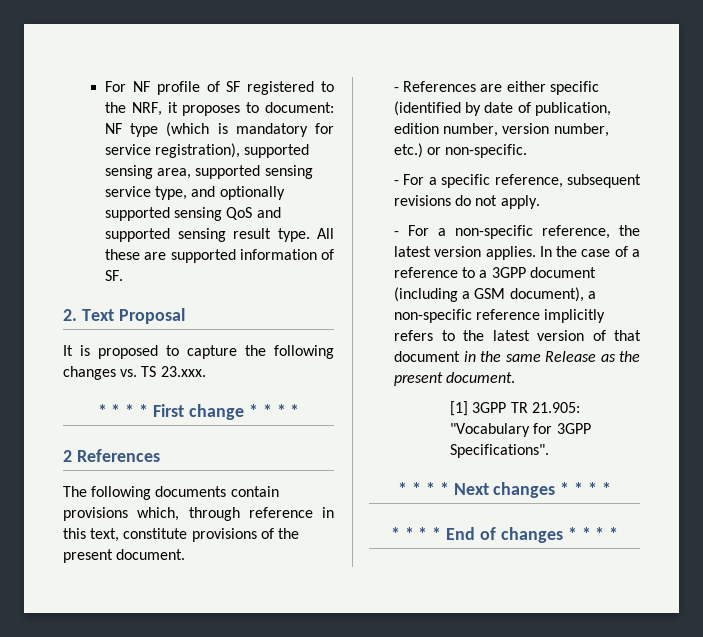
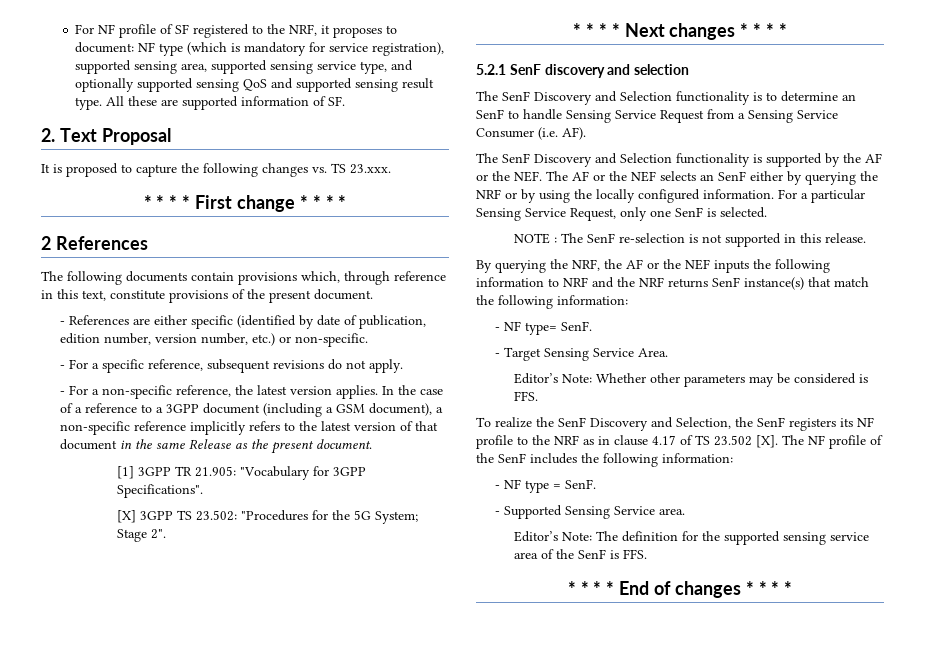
+ [X] 3GPP TS 23.502: "Procedures for the 5G System; Stage 2".
+ 5.2.1 SenF discovery and selection
+ The SenF Discovery and Selection functionality is to determine an SenF to handle Sensing Service Request from a Sensing Service Consumer (i.e. AF).
+ The SenF Discovery and Selection functionality is supported by the AF or the NEF. The AF or the NEF selects an SenF either by querying the NRF or by using the locally configured information. For a particular Sensing Service Request, only one SenF is selected.
+ NOTE : The SenF re-selection is not supported in this release.
+ By querying the NRF, the AF or the NEF inputs the following information to NRF and the NRF returns SenF instance(s) that match the following information:
+ - NF type= SenF.
+ - Target Sensing Service Area.
+ Editor’s Note: Whether other parameters may be considered is FFS.
+ To realize the SenF Discovery and Selection, the SenF registers its NF profile to the NRF as in clause 4.17 of TS 23.502 [X]. The NF profile of the SenF includes the following information:
+ - NF type = SenF.
+ - Supported Sensing Service area.
+ Editor’s Note: The definition for the supported sensing service area of the SenF is FFS.

